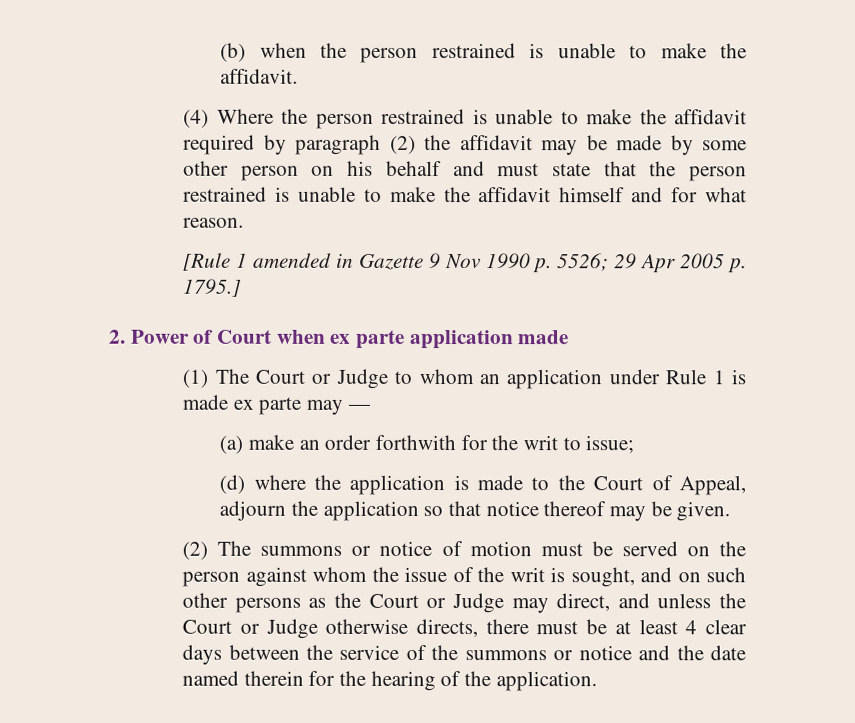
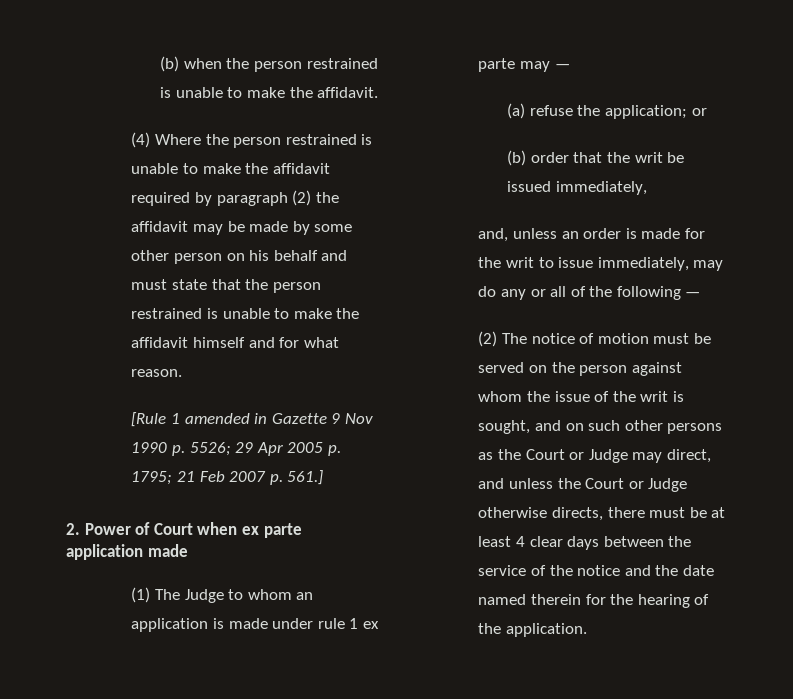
- [Rule 1 amended in Gazette 9 Nov 1990 p. 5526; 29 Apr 2005 p. 1795.]
+ [Rule 1 amended in Gazette 9 Nov 1990 p. 5526; 29 Apr 2005 p. 1795; 21 Feb 2007 p. 561.]
- (1) The Court or Judge to whom an application under Rule 1 is made ex parte may —
+ (1) The Judge to whom an application is made under rule 1 ex parte may —
- (a) make an order forthwith for the writ to issue;
- (d) where the application is made to the Court of Appeal, adjourn the application so that notice thereof may be given.
+ (a) refuse the application; or
+ (b) order that the writ be issued immediately,
+ and, unless an order is made for the writ to issue immediately, may do any or all of the following —
- (2) The summons or notice of motion must be served on the person against whom the issue of the writ is sought, and on such other persons as the Court or Judge may direct, and unless the Court or Judge otherwise directs, there must be at least 4 clear days between the service of the summons or notice and the date named therein for the hearing of the application.
+ (2) The notice of motion must be served on the person against whom the issue of the writ is sought, and on such other persons as the Court or Judge may direct, and unless the Court or Judge otherwise directs, there must be at least 4 clear days between the service of the notice and the date named therein for the hearing of the application.

